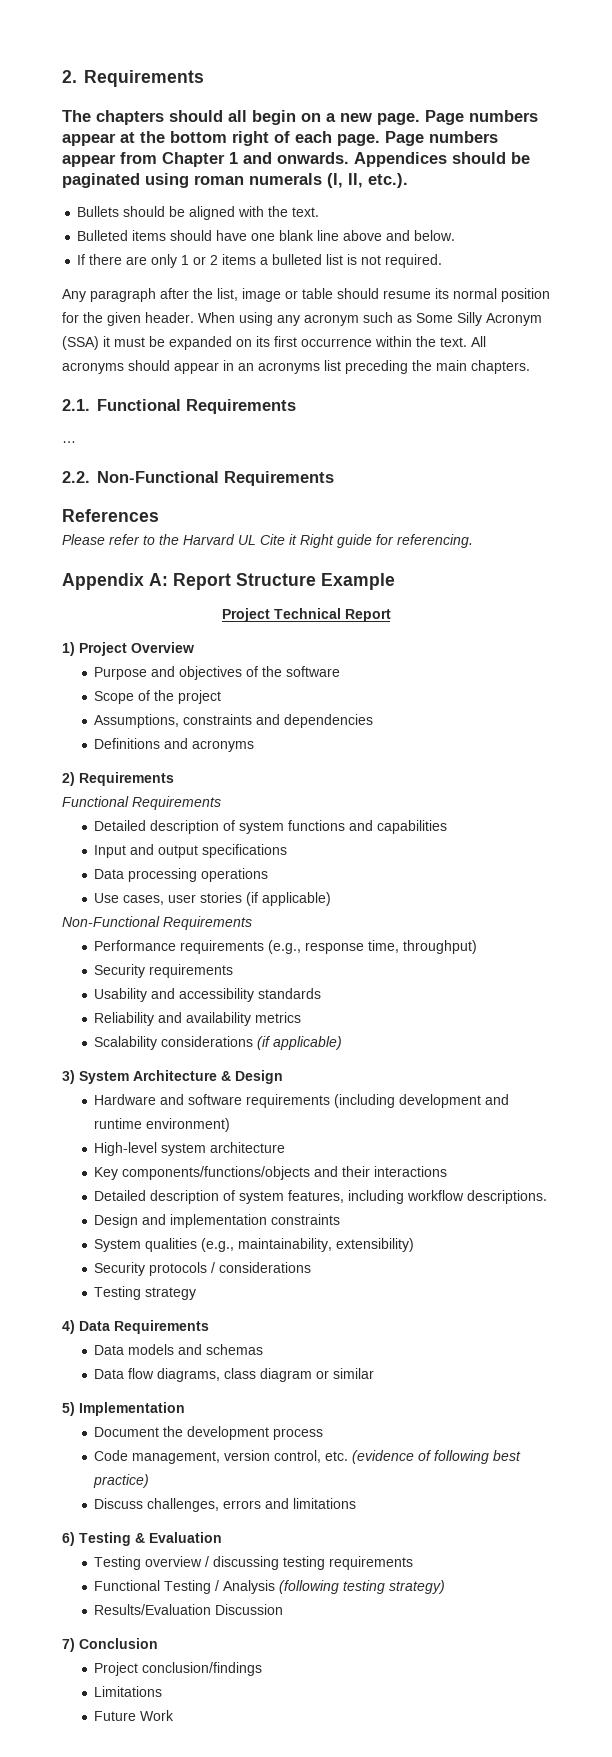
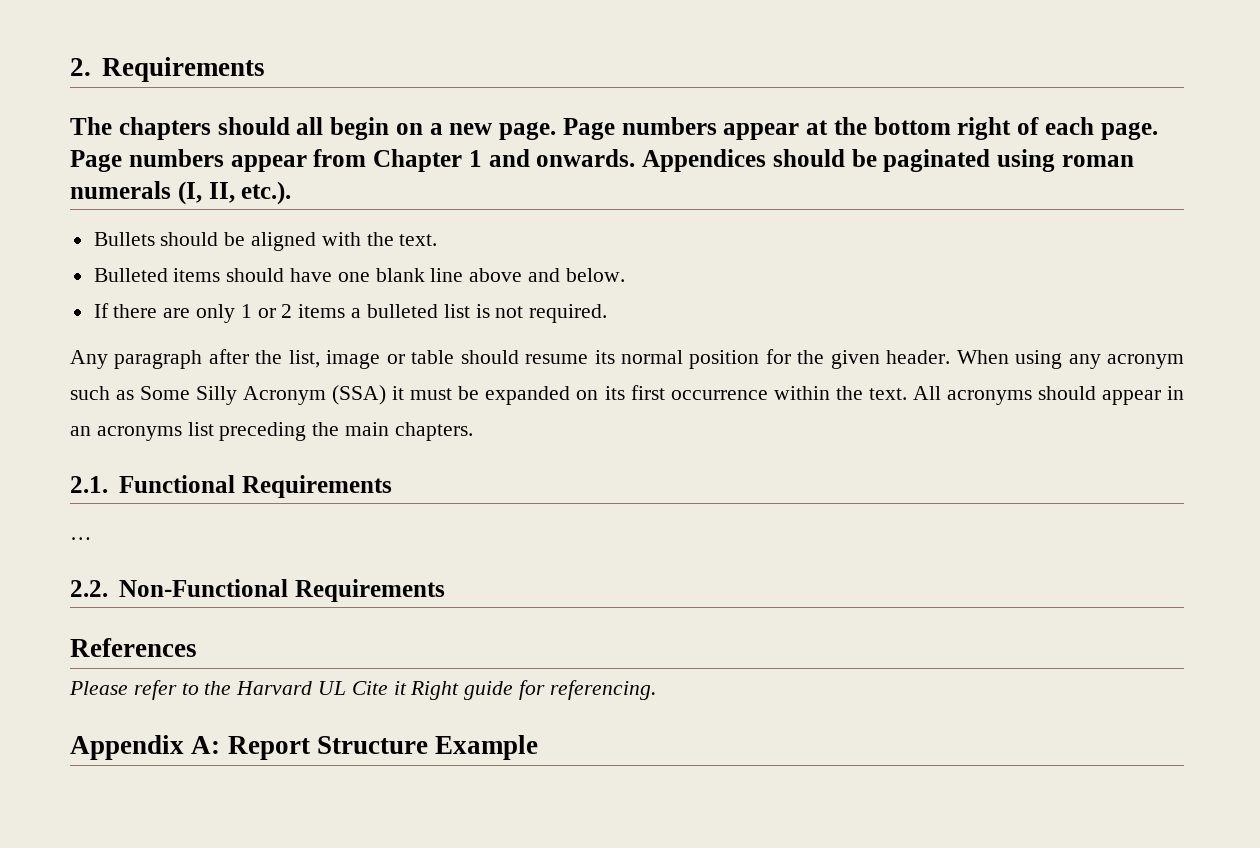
- Project Technical Report
- 1) Project Overview
- Purpose and objectives of the software
- Scope of the project
- Assumptions, constraints and dependencies
- Definitions and acronyms
- 2) Requirements
- Functional Requirements
- Detailed description of system functions and capabilities
- Input and output specifications
- Data processing operations
- Use cases, user stories (if applicable)
- Non-Functional Requirements
- Performance requirements (e.g., response time, throughput)
- Security requirements
- Usability and accessibility standards
- Reliability and availability metrics
- Scalability considerations (if applicable)
- 3) System Architecture & Design
- Hardware and software requirements (including development and runtime environment)
- High-level system architecture
- Key components/functions/objects and their interactions
- Detailed description of system features, including workflow descriptions.
- Design and implementation constraints
- System qualities (e.g., maintainability, extensibility)
- Security protocols / considerations
- Testing strategy
- 4) Data Requirements
- Data models and schemas
- Data flow diagrams, class diagram or similar
- 5) Implementation
- Document the development process
- Code management, version control, etc. (evidence of following best practice)
- Discuss challenges, errors and limitations
- 6) Testing & Evaluation
- Testing overview / discussing testing requirements
- Functional Testing / Analysis (following testing strategy)
- Results/Evaluation Discussion
- 7) Conclusion
- Project conclusion/findings
- Limitations
- Future Work

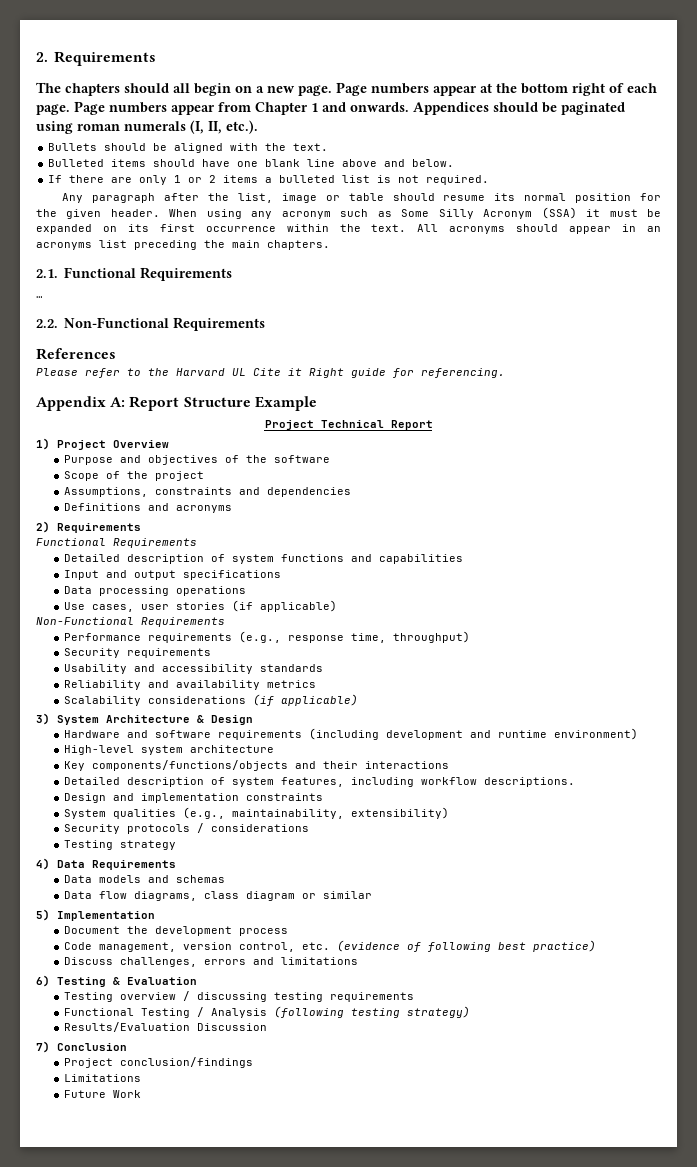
+ Project Technical Report
+ 1) Project Overview
+ Purpose and objectives of the software
+ Scope of the project
+ Assumptions, constraints and dependencies
+ Definitions and acronyms
+ 2) Requirements
+ Functional Requirements
+ Detailed description of system functions and capabilities
+ Input and output specifications
+ Data processing operations
+ Use cases, user stories (if applicable)
+ Non-Functional Requirements
+ Performance requirements (e.g., response time, throughput)
+ Security requirements
+ Usability and accessibility standards
+ Reliability and availability metrics
+ Scalability considerations (if applicable)
+ 3) System Architecture & Design
+ Hardware and software requirements (including development and runtime environment)
+ High-level system architecture
+ Key components/functions/objects and their interactions
+ Detailed description of system features, including workflow descriptions.
+ Design and implementation constraints
+ System qualities (e.g., maintainability, extensibility)
+ Security protocols / considerations
+ Testing strategy
+ 4) Data Requirements
+ Data models and schemas
+ Data flow diagrams, class diagram or similar
+ 5) Implementation
+ Document the development process
+ Code management, version control, etc. (evidence of following best practice)
+ Discuss challenges, errors and limitations
+ 6) Testing & Evaluation
+ Testing overview / discussing testing requirements
+ Functional Testing / Analysis (following testing strategy)
+ Results/Evaluation Discussion
+ 7) Conclusion
+ Project conclusion/findings
+ Limitations
+ Future Work

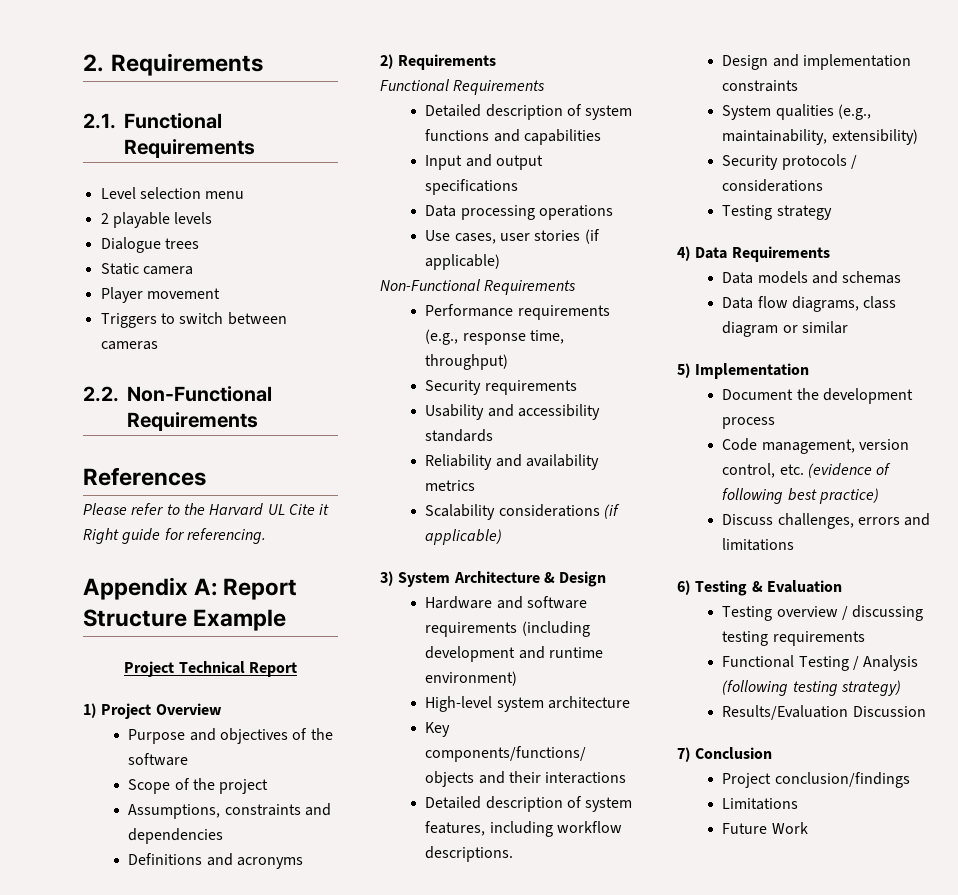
- The chapters should all begin on a new page. Page numbers appear at the bottom right of each page. Page numbers appear from Chapter 1 and onwards. Appendices should be paginated using roman numerals (I, II, etc.).
- Bullets should be aligned with the text.
- Bulleted items should have one blank line above and below.
- If there are only 1 or 2 items a bulleted list is not required.
- Any paragraph after the list, image or table should resume its normal position for the given header. When using any acronym such as Some Silly Acronym (SSA) it must be expanded on its first occurrence within the text. All acronyms should appear in an acronyms list preceding the main chapters.
  2.1. Functional Requirements
- …
+ Level selection menu
+ 2 playable levels
+ Dialogue trees
+ Static camera
+ Player movement
+ Triggers to switch between cameras

